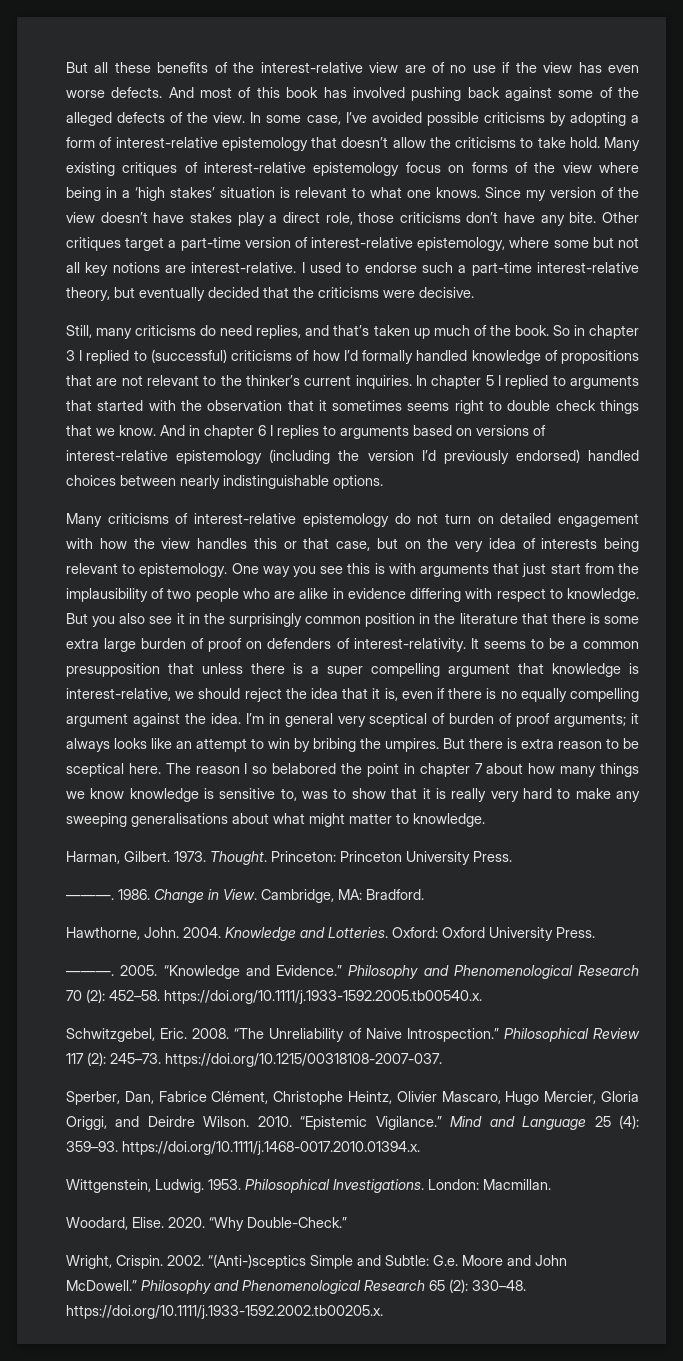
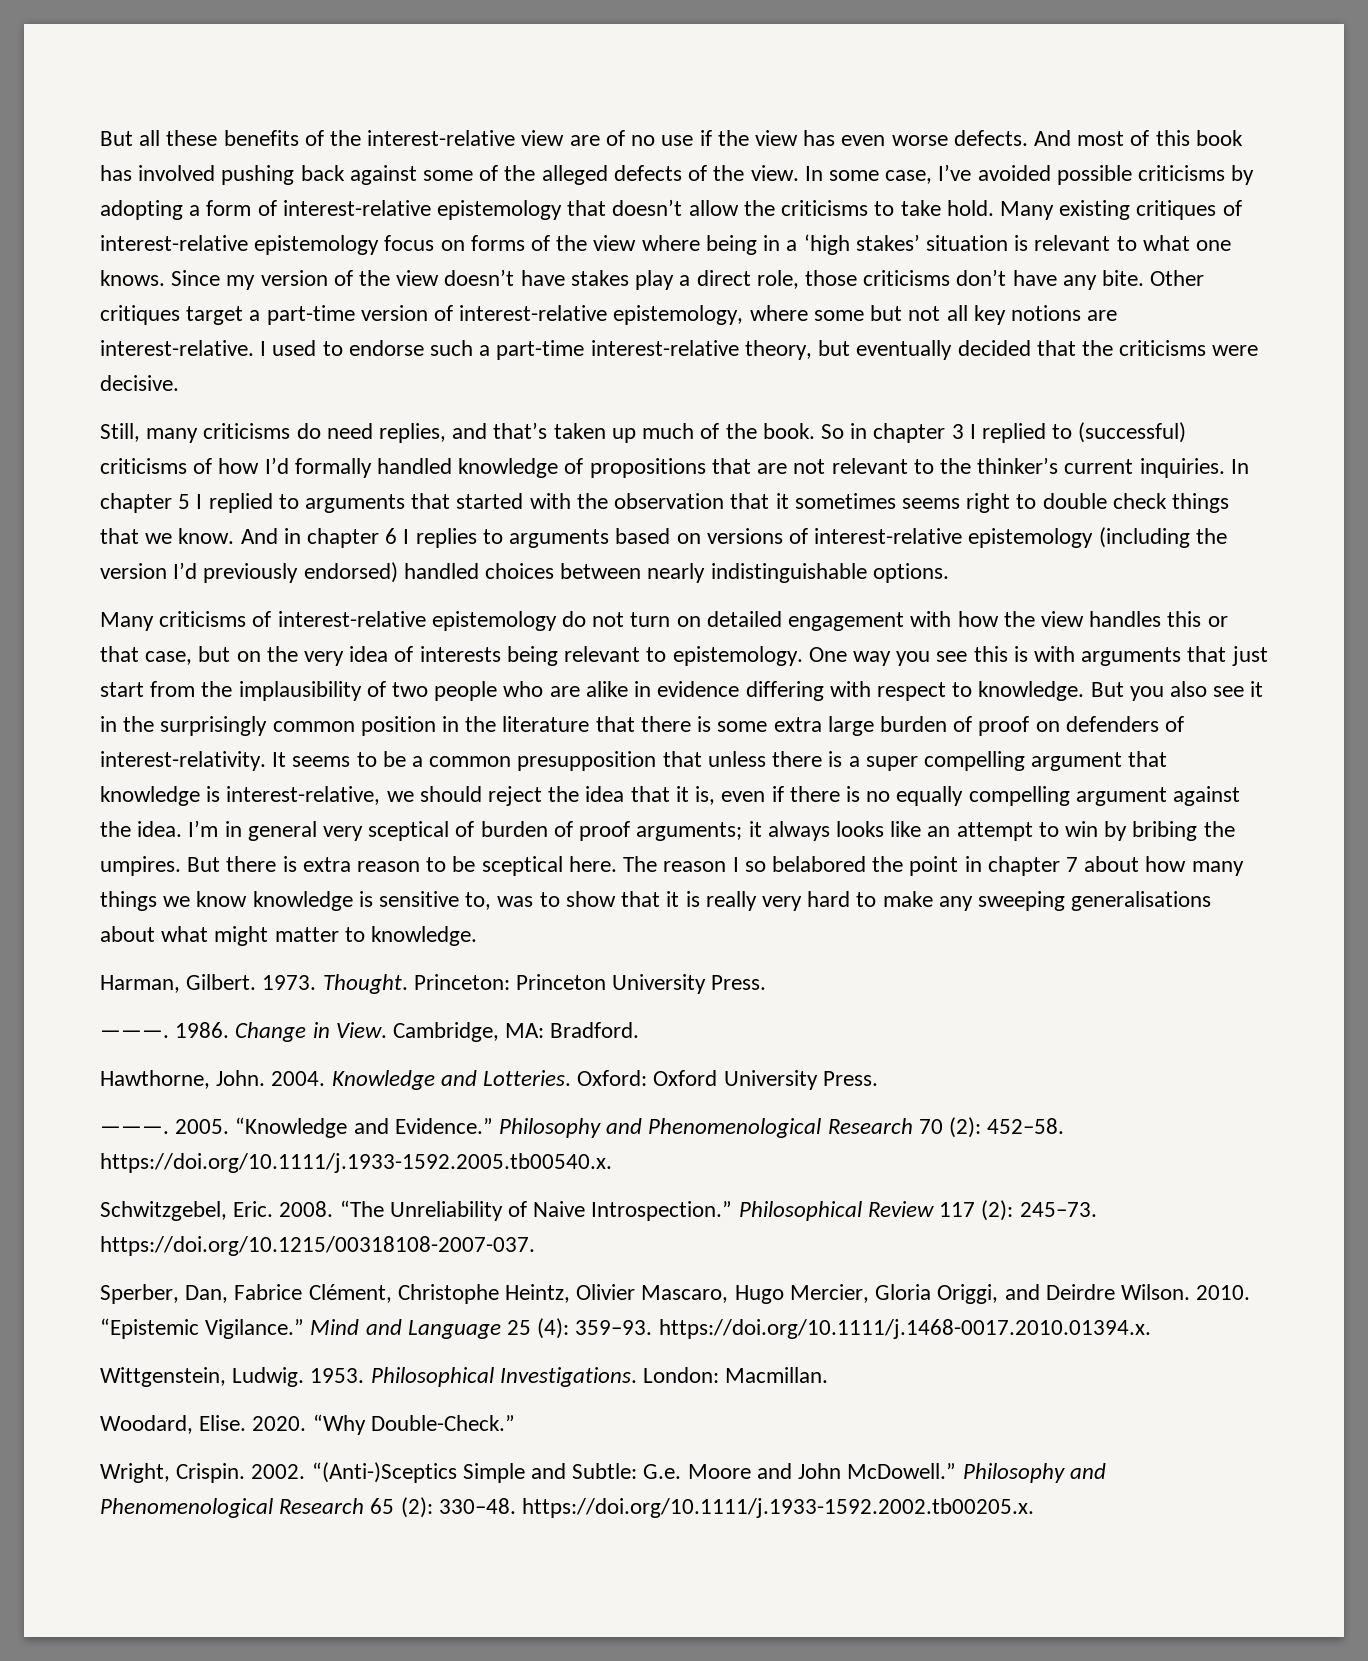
- “(Anti-)sceptics Simple and Subtle: G.e. Moore and John McDowell.”
+ “(Anti-)Sceptics Simple and Subtle: G.e. Moore and John McDowell.”

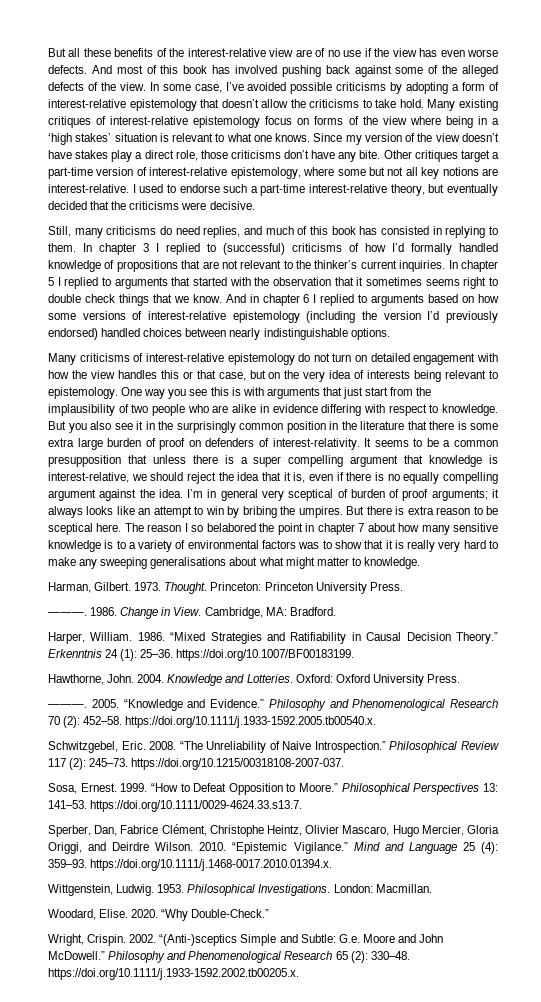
- Still, many criticisms do need replies, and that’s taken up much of the book. So in chapter 3 I replied to (successful) criticisms of how I’d formally handled knowledge of propositions that are not relevant to the thinker’s current inquiries.
+ Still, many criticisms do need replies, and much of this book has consisted in replying to them. In chapter 3 I replied to (successful) criticisms of how I’d formally handled knowledge of propositions that are not relevant to the thinker’s current inquiries.
- And in chapter 6 I replies to arguments based on versions of interest-relative epistemology (including the version I’d previously endorsed) handled choices between nearly indistinguishable options.
+ And in chapter 6 I replied to arguments based on how some versions of interest-relative epistemology (including the version I’d previously endorsed) handled choices between nearly indistinguishable options.
- The reason I so belabored the point in chapter 7 about how many things we know knowledge is sensitive to, was to show that it is really very hard to make any sweeping generalisations about what might matter to knowledge.
+ The reason I so belabored the point in chapter 7 about how many sensitive knowledge is to a variety of environmental factors was to show that it is really very hard to make any sweeping generalisations about what might matter to knowledge.
+ Harper, William. 1986. “Mixed Strategies and Ratifiability in Causal Decision Theory.” Erkenntnis 24 (1): 25–36. https://doi.org/10.1007/BF00183199.
+ Sosa, Ernest. 1999. “How to Defeat Opposition to Moore.” Philosophical Perspectives 13: 141–53. https://doi.org/10.1111/0029-4624.33.s13.7.
- “(Anti-)Sceptics Simple and Subtle: G.e. Moore and John McDowell.”
+ “(Anti-)sceptics Simple and Subtle: G.e. Moore and John McDowell.”

